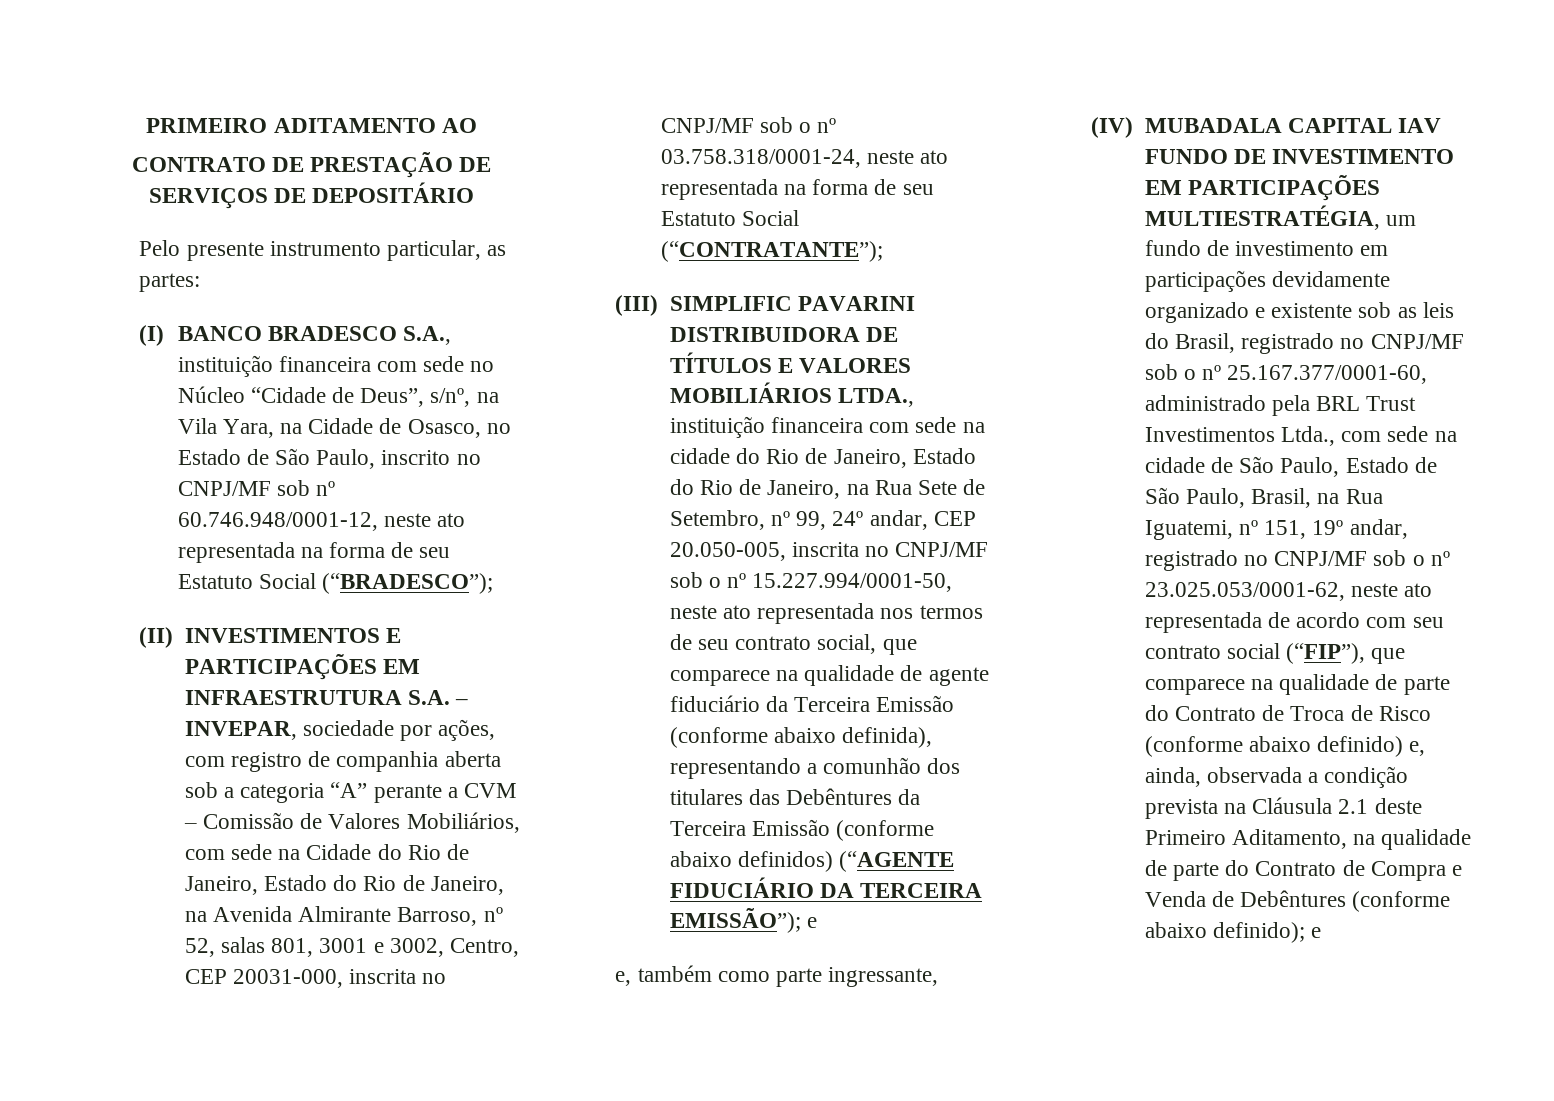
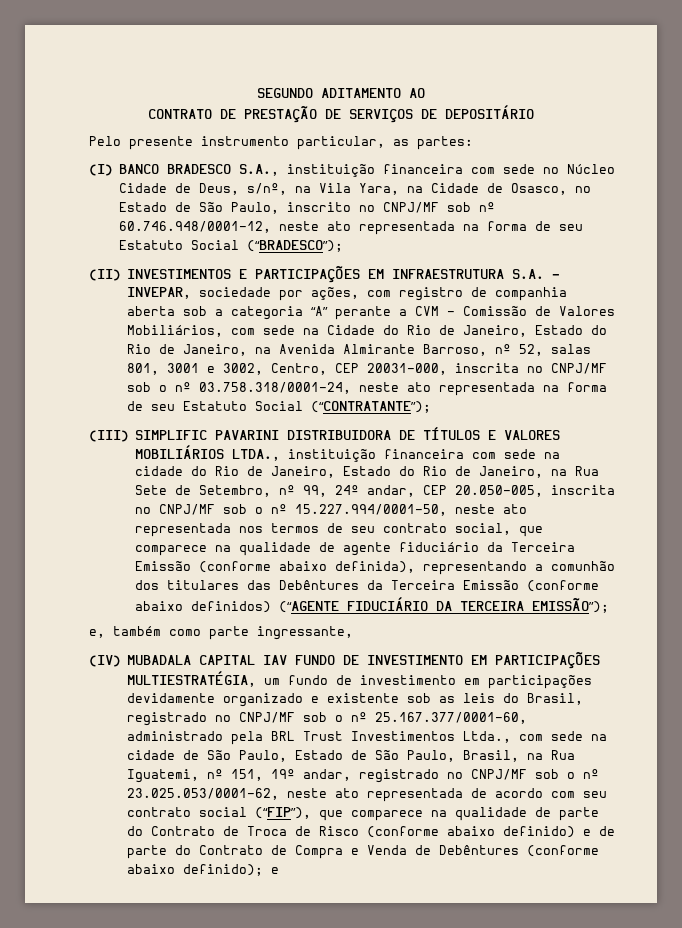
- PRIMEIRO ADITAMENTO AO
+ SEGUNDO ADITAMENTO AO
- (I) BANCO BRADESCO S.A., instituição financeira com sede no Núcleo “Cidade de Deus”, s/nº, na Vila Yara, na Cidade de Osasco, no Estado de São Paulo, inscrito no CNPJ/MF sob nº 60.746.948/0001-12, neste ato representada na forma de seu Estatuto Social (“BRADESCO”);
+ (I) BANCO BRADESCO S.A., instituição financeira com sede no Núcleo Cidade de Deus, s/nº, na Vila Yara, na Cidade de Osasco, no Estado de São Paulo, inscrito no CNPJ/MF sob nº 60.746.948/0001-12, neste ato representada na forma de seu Estatuto Social (“BRADESCO”);
- (III) SIMPLIFIC PAVARINI DISTRIBUIDORA DE TÍTULOS E VALORES MOBILIÁRIOS LTDA., instituição financeira com sede na cidade do Rio de Janeiro, Estado do Rio de Janeiro, na Rua Sete de Setembro, nº 99, 24º andar, CEP 20.050-005, inscrita no CNPJ/MF sob o nº 15.227.994/0001-50, neste ato representada nos termos de seu contrato social, que comparece na qualidade de agente fiduciário da Terceira Emissão (conforme abaixo definida), representando a comunhão dos titulares das Debêntures da Terceira Emissão (conforme abaixo definidos) (“AGENTE FIDUCIÁRIO DA TERCEIRA EMISSÃO”); e
+ (III) SIMPLIFIC PAVARINI DISTRIBUIDORA DE TÍTULOS E VALORES MOBILIÁRIOS LTDA., instituição financeira com sede na cidade do Rio de Janeiro, Estado do Rio de Janeiro, na Rua Sete de Setembro, nº 99, 24º andar, CEP 20.050-005, inscrita no CNPJ/MF sob o nº 15.227.994/0001-50, neste ato representada nos termos de seu contrato social, que comparece na qualidade de agente fiduciário da Terceira Emissão (conforme abaixo definida), representando a comunhão dos titulares das Debêntures da Terceira Emissão (conforme abaixo definidos) (“AGENTE FIDUCIÁRIO DA TERCEIRA EMISSÃO”);
- (IV) MUBADALA CAPITAL IAV FUNDO DE INVESTIMENTO EM PARTICIPAÇÕES MULTIESTRATÉGIA, um fundo de investimento em participações devidamente organizado e existente sob as leis do Brasil, registrado no CNPJ/MF sob o nº 25.167.377/0001-60, administrado pela BRL Trust Investimentos Ltda., com sede na cidade de São Paulo, Estado de São Paulo, Brasil, na Rua Iguatemi, nº 151, 19º andar, registrado no CNPJ/MF sob o nº 23.025.053/0001-62, neste ato representada de acordo com seu contrato social (“FIP”), que comparece na qualidade de parte do Contrato de Troca de Risco (conforme abaixo definido) e, ainda, observada a condição prevista na Cláusula 2.1 deste Primeiro Aditamento, na qualidade de parte do Contrato de Compra e Venda de Debêntures (conforme abaixo definido);
+ (IV) MUBADALA CAPITAL IAV FUNDO DE INVESTIMENTO EM PARTICIPAÇÕES MULTIESTRATÉGIA, um fundo de investimento em participações devidamente organizado e existente sob as leis do Brasil, registrado no CNPJ/MF sob o nº 25.167.377/0001-60, administrado pela BRL Trust Investimentos Ltda., com sede na cidade de São Paulo, Estado de São Paulo, Brasil, na Rua Iguatemi, nº 151, 19º andar, registrado no CNPJ/MF sob o nº 23.025.053/0001-62, neste ato representada de acordo com seu contrato social (“FIP”), que comparece na qualidade de parte do Contrato de Troca de Risco (conforme abaixo definido) e de parte do Contrato de Compra e Venda de Debêntures (conforme abaixo definido);

